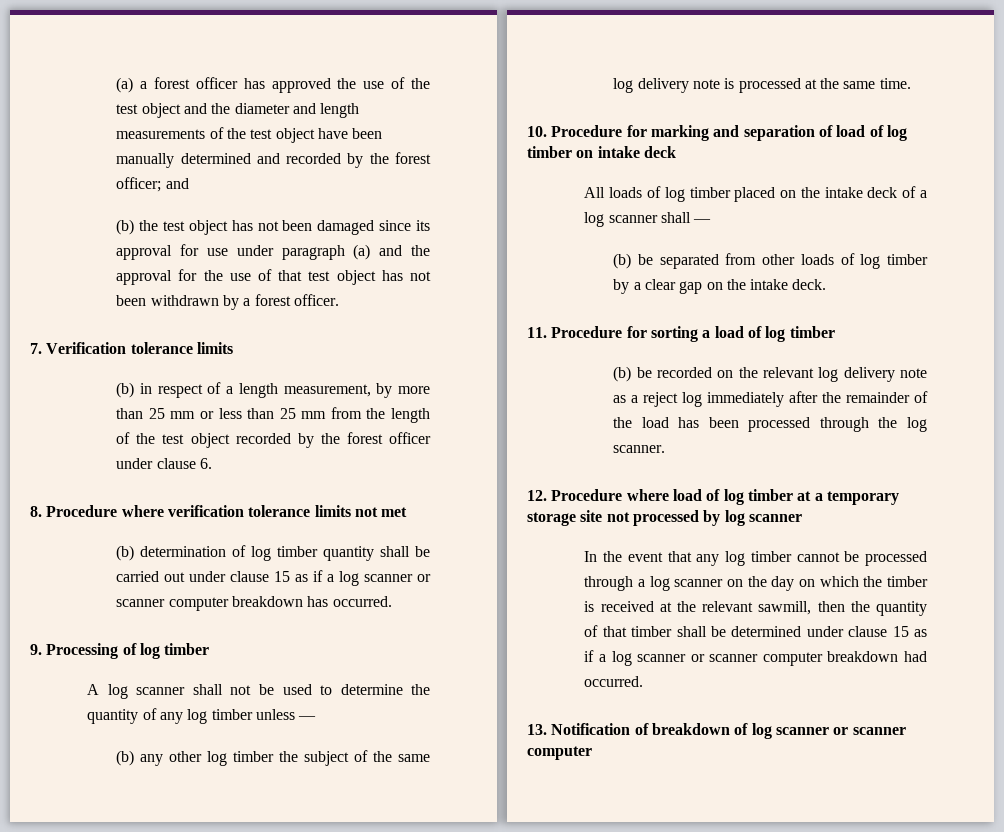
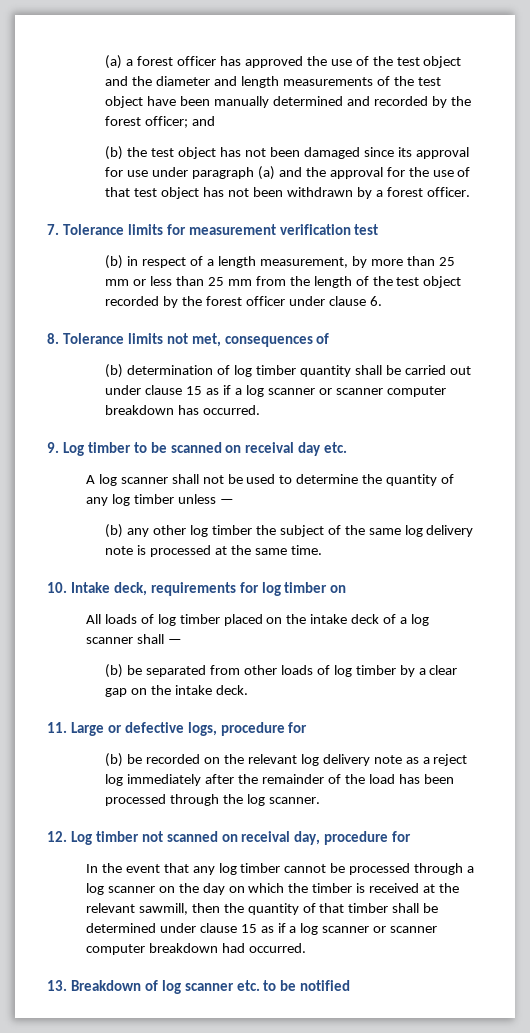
- 7. Verification tolerance limits
+ 7. Tolerance limits for measurement verification test
- 8. Procedure where verification tolerance limits not met
+ 8. Tolerance limits not met, consequences of
- 9. Processing of log timber
+ 9. Log timber to be scanned on receival day etc.
- 10. Procedure for marking and separation of load of log timber on intake deck
+ 10. Intake deck, requirements for log timber on
- 11. Procedure for sorting a load of log timber
+ 11. Large or defective logs, procedure for
- 12. Procedure where load of log timber at a temporary storage site not processed by log scanner
+ 12. Log timber not scanned on receival day, procedure for
- 13. Notification of breakdown of log scanner or scanner computer
+ 13. Breakdown of log scanner etc. to be notified

